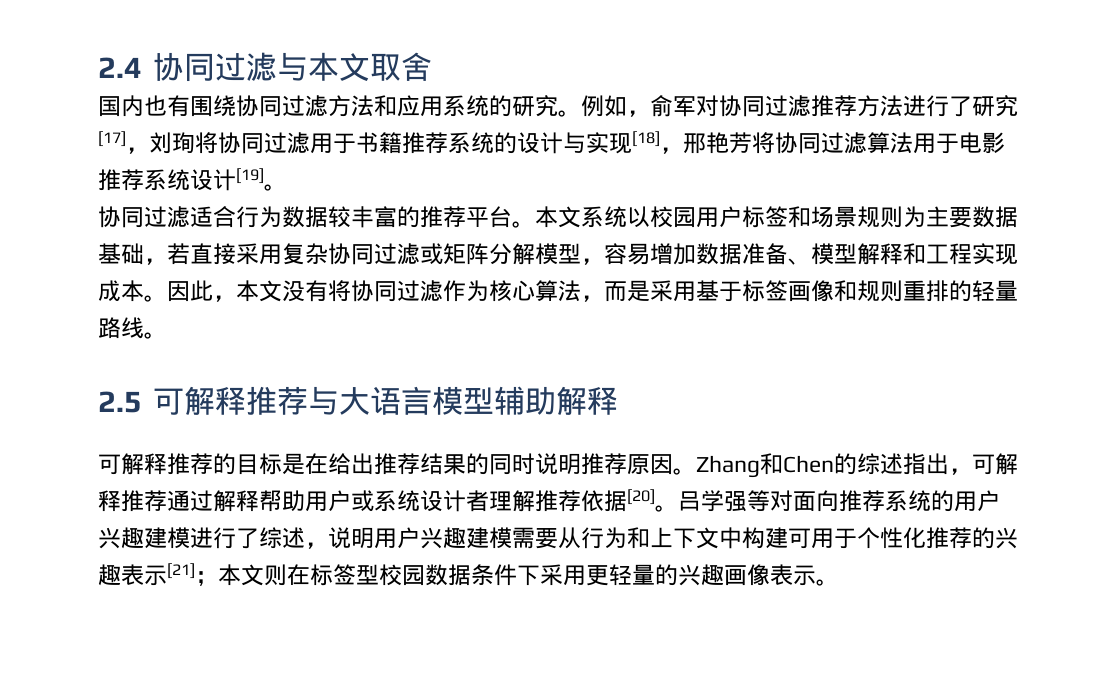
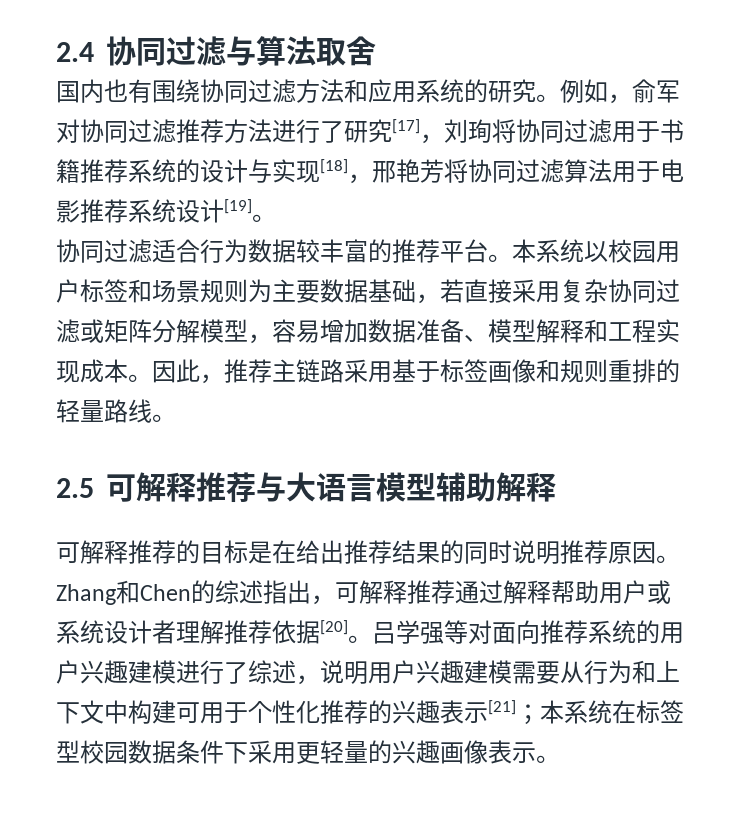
- 2.4协同过滤与本文取舍
+ 2.4协同过滤与算法取舍
- 本文系统以校园用户标签和场景规则为主要数据基础，若直接采用复杂协同过滤或矩阵分解模型，容易增加数据准备、模型解释和工程实现成本。
+ 本系统以校园用户标签和场景规则为主要数据基础，若直接采用复杂协同过滤或矩阵分解模型，容易增加数据准备、模型解释和工程实现成本。
- 因此，本文没有将协同过滤作为核心算法，而是采用基于标签画像和规则重排的轻量路线。
+ 因此，推荐主链路采用基于标签画像和规则重排的轻量路线。
- 吕学强等对面向推荐系统的用户兴趣建模进行了综述，说明用户兴趣建模需要从行为和上下文中构建可用于个性化推荐的兴趣表示[21]；本文则在标签型校园数据条件下采用更轻量的兴趣画像表示。
+ 吕学强等对面向推荐系统的用户兴趣建模进行了综述，说明用户兴趣建模需要从行为和上下文中构建可用于个性化推荐的兴趣表示[21]；本系统在标签型校园数据条件下采用更轻量的兴趣画像表示。

